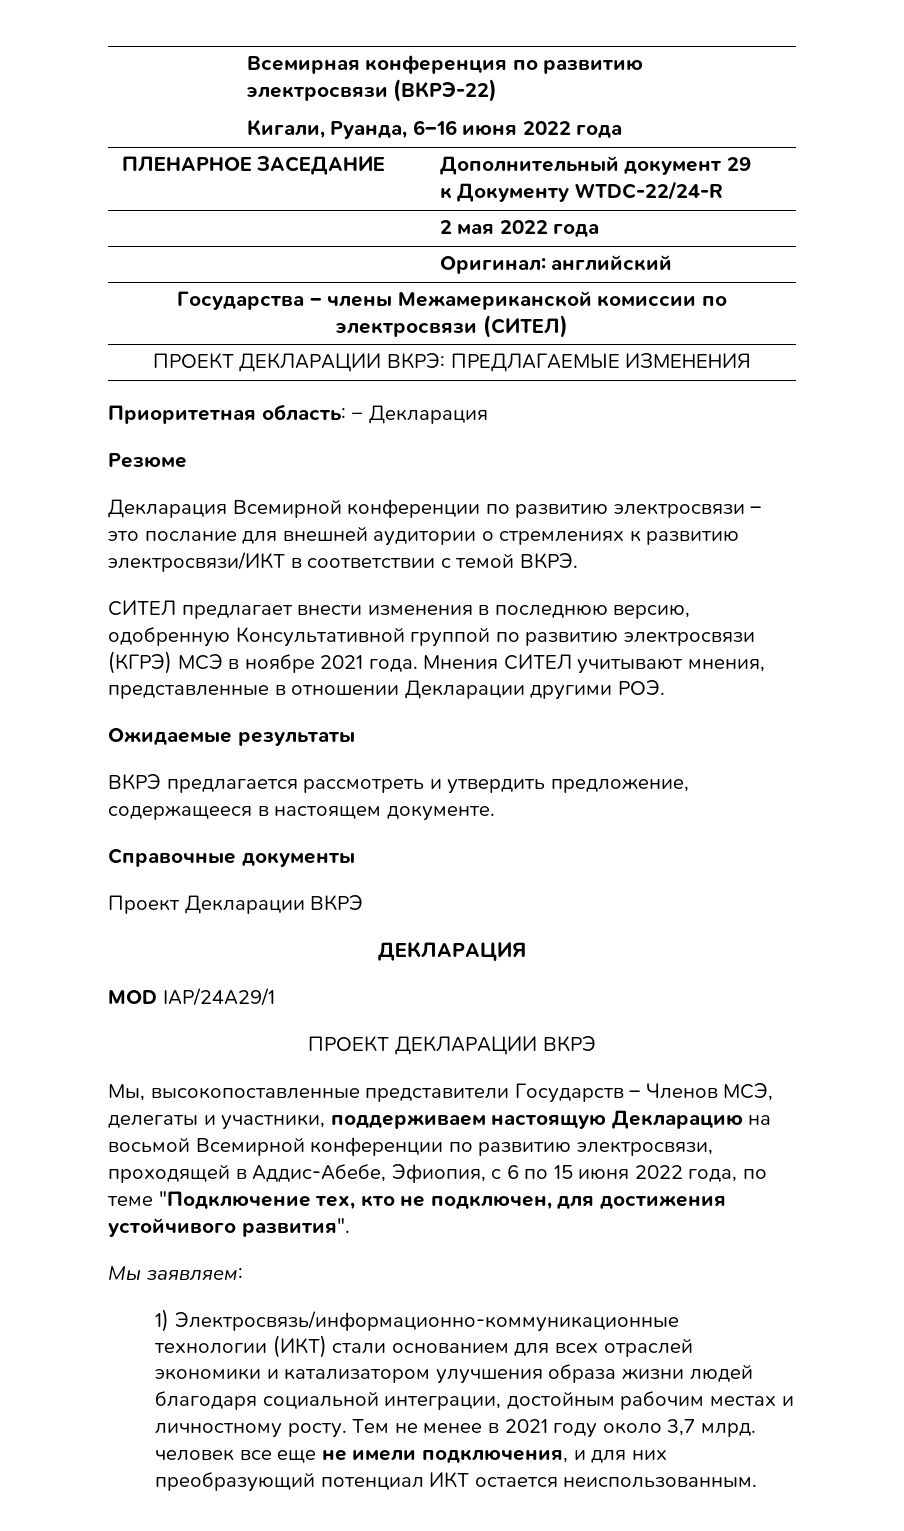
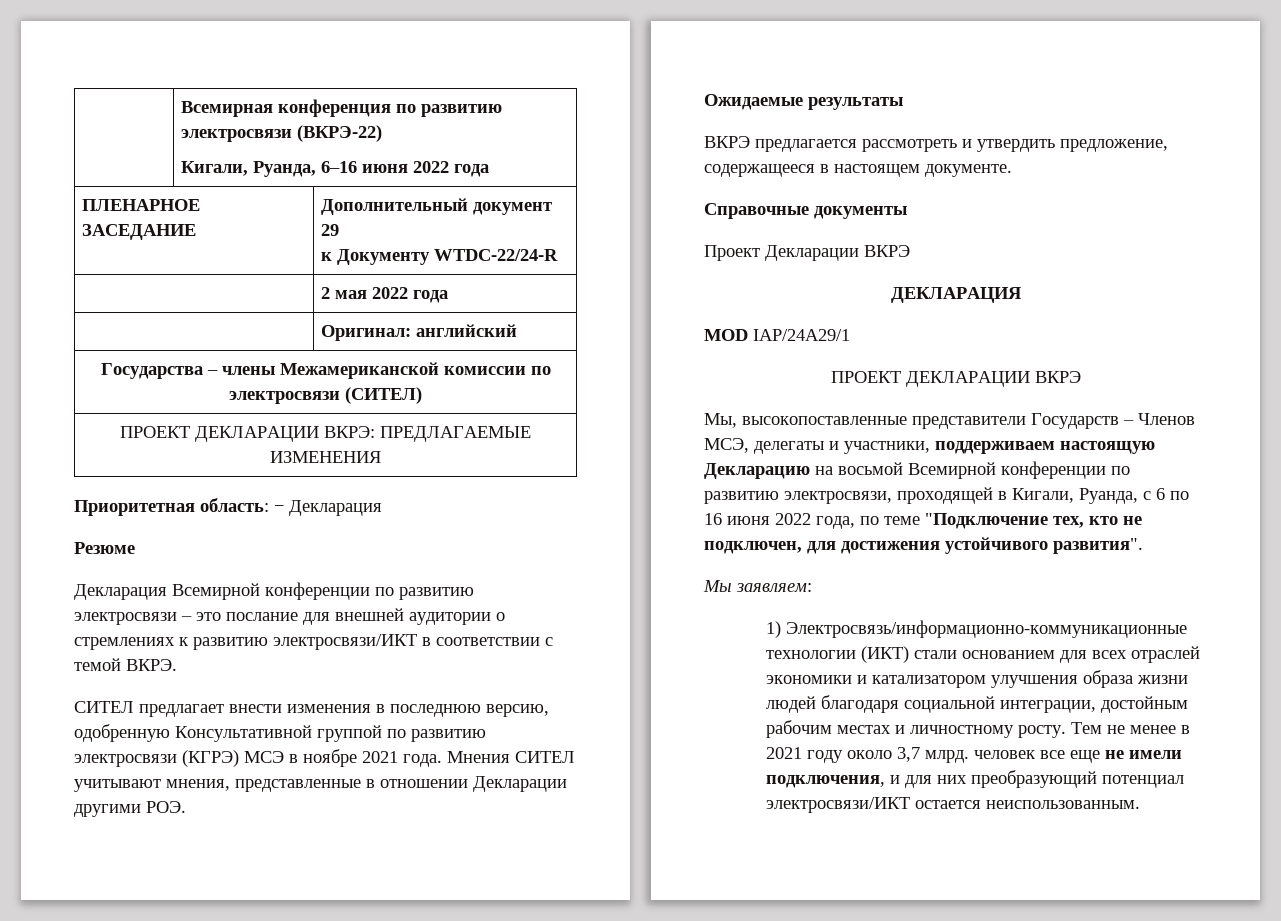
- Мы, высокопоставленные представители Государств – Членов МСЭ, делегаты и участники, поддерживаем настоящую Декларацию на восьмой Всемирной конференции по развитию электросвязи, проходящей в Аддис-Абебе, Эфиопия, с 6 по 15 июня 2022 года, по теме "Подключение тех, кто не подключен, для достижения устойчивого развития".
+ Мы, высокопоставленные представители Государств – Членов МСЭ, делегаты и участники, поддерживаем настоящую Декларацию на восьмой Всемирной конференции по развитию электросвязи, проходящей в Кигали, Руанда, с 6 по 16 июня 2022 года, по теме "Подключение тех, кто не подключен, для достижения устойчивого развития".
- Тем не менее в 2021 году около 3,7 млрд. человек все еще не имели подключения, и для них преобразующий потенциал ИКТ остается неиспользованным.
+ Тем не менее в 2021 году около 3,7 млрд. человек все еще не имели подключения, и для них преобразующий потенциал электросвязи/ИКТ остается неиспользованным.

